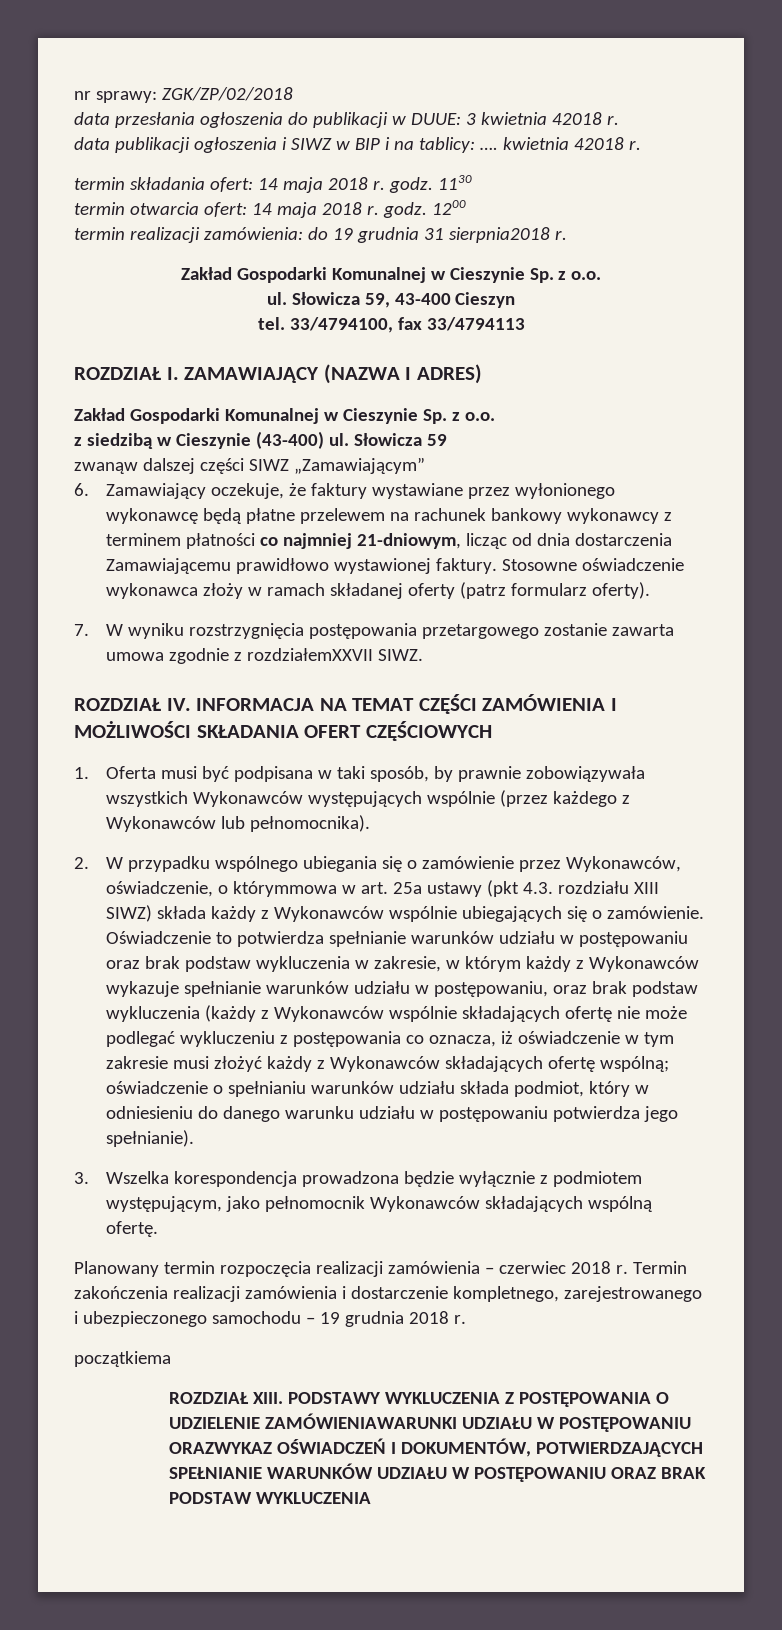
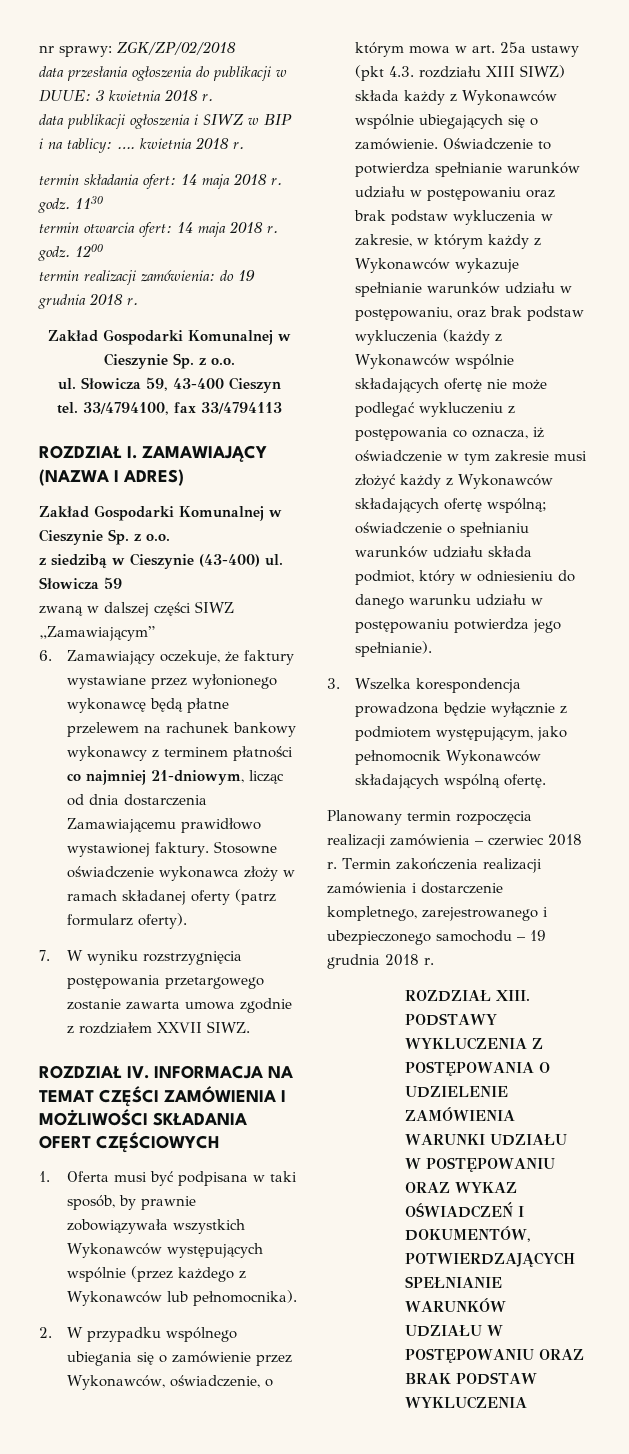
- data przesłania ogłoszenia do publikacji w DUUE: 3 kwietnia 42018 r.
+ data przesłania ogłoszenia do publikacji w DUUE: 3 kwietnia 2018 r.
- data publikacji ogłoszenia i SIWZ w BIP i na tablicy: …. kwietnia 42018 r.
+ data publikacji ogłoszenia i SIWZ w BIP i na tablicy: …. kwietnia 2018 r.
- termin realizacji zamówienia: do 19 grudnia 31 sierpnia2018 r.
+ termin realizacji zamówienia: do 19 grudnia 2018 r.
- zwanąw dalszej części SIWZ „Zamawiającym”
+ zwaną w dalszej części SIWZ „Zamawiającym”
- 7. W wyniku rozstrzygnięcia postępowania przetargowego zostanie zawarta umowa zgodnie z rozdziałemXXVII SIWZ.
+ 7. W wyniku rozstrzygnięcia postępowania przetargowego zostanie zawarta umowa zgodnie z rozdziałem XXVII SIWZ.
- 2. W przypadku wspólnego ubiegania się o zamówienie przez Wykonawców, oświadczenie, o którymmowa w art. 25a ustawy (pkt 4.3. rozdziału XIII SIWZ) składa każdy z Wykonawców wspólnie ubiegających się o zamówienie.
+ 2. W przypadku wspólnego ubiegania się o zamówienie przez Wykonawców, oświadczenie, o którym mowa w art. 25a ustawy (pkt 4.3. rozdziału XIII SIWZ) składa każdy z Wykonawców wspólnie ubiegających się o zamówienie.
- początkiema
- PODSTAWY WYKLUCZENIA Z POSTĘPOWANIA O UDZIELENIE ZAMÓWIENIAWARUNKI UDZIAŁU W POSTĘPOWANIU ORAZWYKAZ OŚWIADCZEŃ I DOKUMENTÓW, POTWIERDZAJĄCYCH SPEŁNIANIE WARUNKÓW UDZIAŁU W POSTĘPOWANIU ORAZ BRAK PODSTAW WYKLUCZENIA
+ PODSTAWY WYKLUCZENIA Z POSTĘPOWANIA O UDZIELENIE ZAMÓWIENIA WARUNKI UDZIAŁU W POSTĘPOWANIU ORAZ WYKAZ OŚWIADCZEŃ I DOKUMENTÓW, POTWIERDZAJĄCYCH SPEŁNIANIE WARUNKÓW UDZIAŁU W POSTĘPOWANIU ORAZ BRAK PODSTAW WYKLUCZENIA

